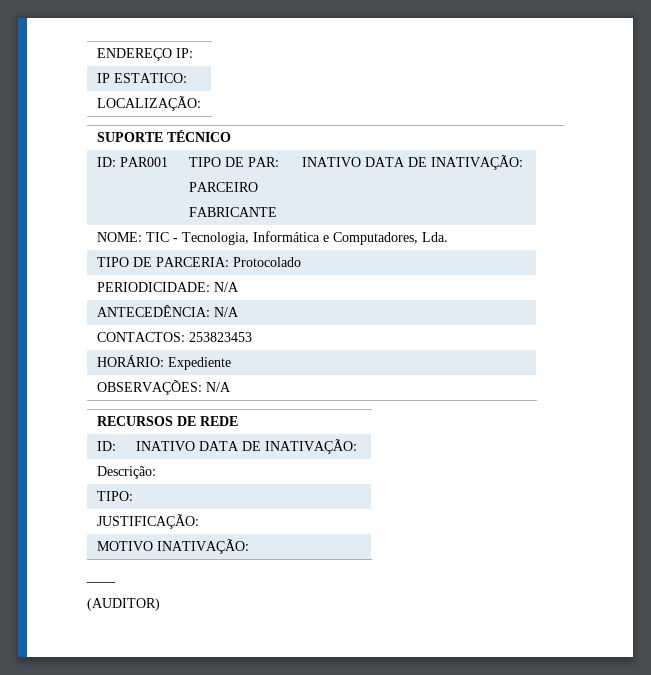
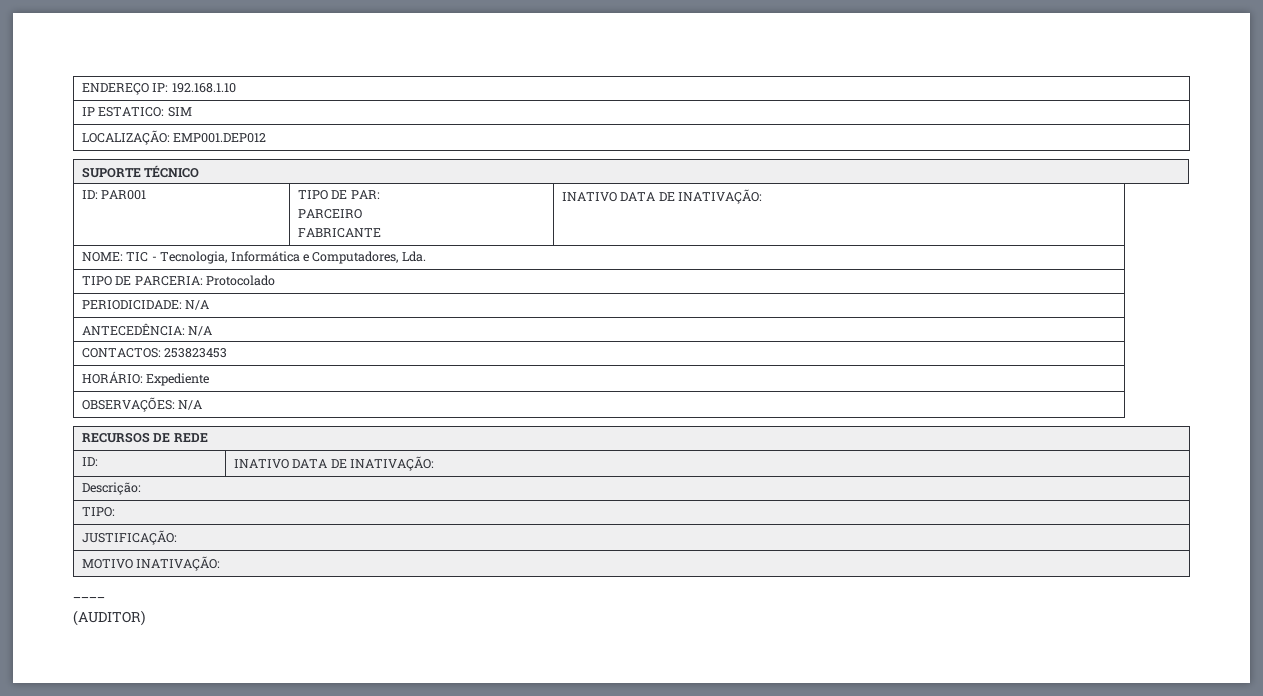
- ENDEREÇO IP:
+ ENDEREÇO IP: 192.168.1.10
- IP ESTATICO:
+ IP ESTATICO: SIM
- LOCALIZAÇÃO:
+ LOCALIZAÇÃO: EMP001.DEP012

